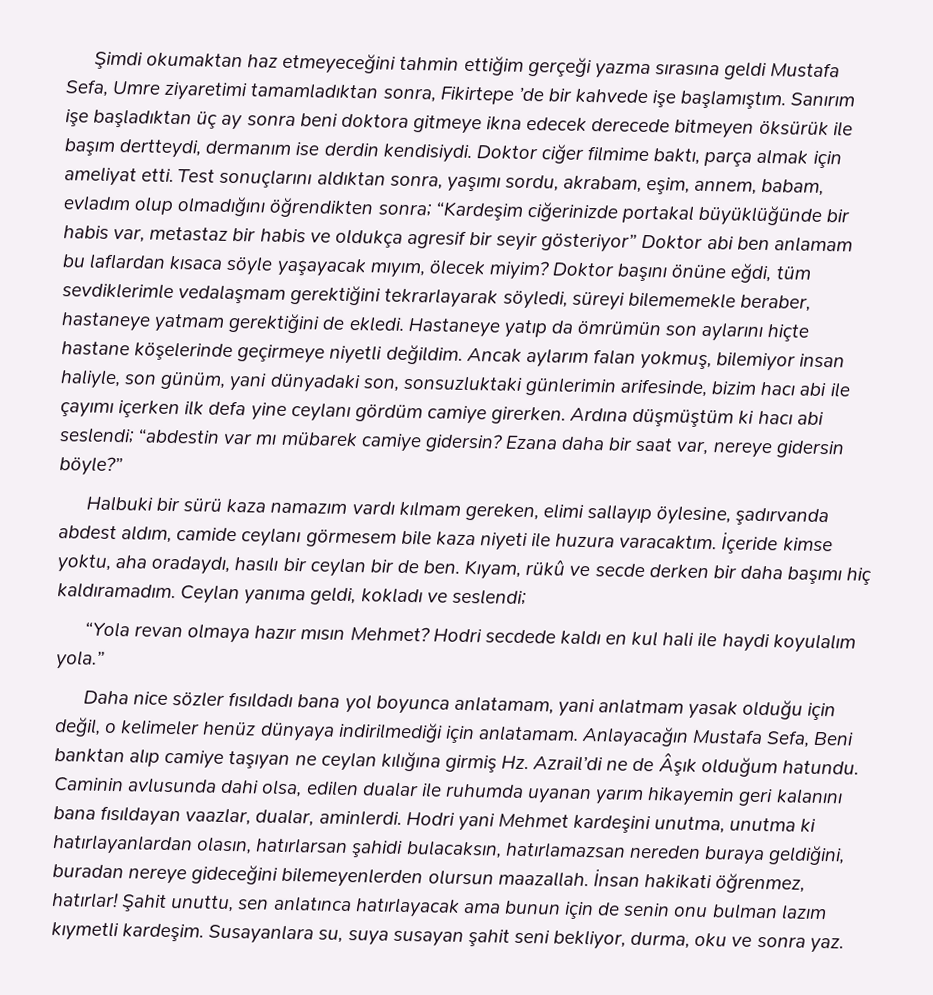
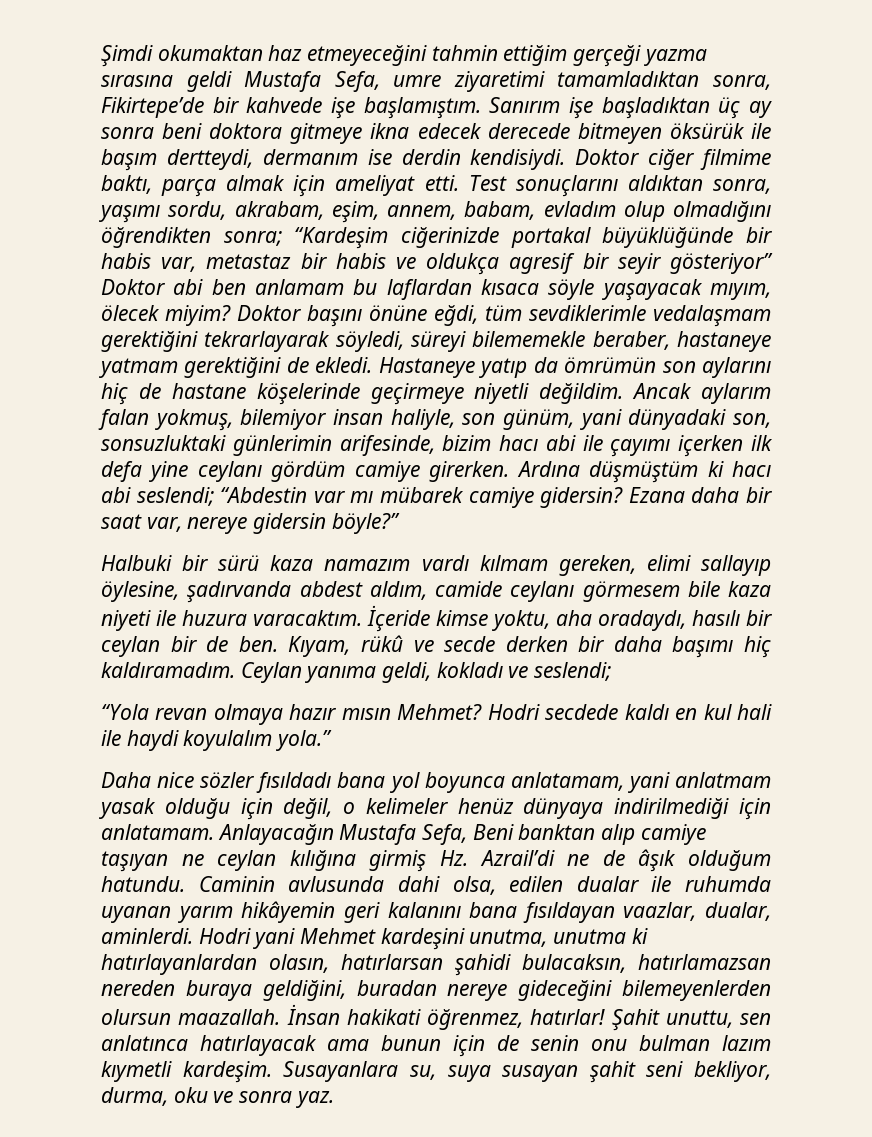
- Şimdi okumaktan haz etmeyeceğini tahmin ettiğim gerçeği yazma sırasına geldi Mustafa Sefa, Umre ziyaretimi tamamladıktan sonra, Fikirtepe ’de bir kahvede işe başlamıştım.
+ Şimdi okumaktan haz etmeyeceğini tahmin ettiğim gerçeği yazma sırasına geldi Mustafa Sefa, umre ziyaretimi tamamladıktan sonra, Fikirtepe’de bir kahvede işe başlamıştım.
- Hastaneye yatıp da ömrümün son aylarını hiçte hastane köşelerinde geçirmeye niyetli değildim.
+ Hastaneye yatıp da ömrümün son aylarını hiç de hastane köşelerinde geçirmeye niyetli değildim.
- Ardına düşmüştüm ki hacı abi seslendi; “abdestin var mı mübarek camiye gidersin?
+ Ardına düşmüştüm ki hacı abi seslendi; “Abdestin var mı mübarek camiye gidersin?
- Anlayacağın Mustafa Sefa, Beni banktan alıp camiye taşıyan ne ceylan kılığına girmiş Hz. Azrail’di ne de Âşık olduğum hatundu.
+ Anlayacağın Mustafa Sefa, Beni banktan alıp camiye taşıyan ne ceylan kılığına girmiş Hz. Azrail’di ne de âşık olduğum hatundu.
- Caminin avlusunda dahi olsa, edilen dualar ile ruhumda uyanan yarım hikayemin geri kalanını bana fısıldayan vaazlar, dualar, aminlerdi.
+ Caminin avlusunda dahi olsa, edilen dualar ile ruhumda uyanan yarım hikâyemin geri kalanını bana fısıldayan vaazlar, dualar, aminlerdi.

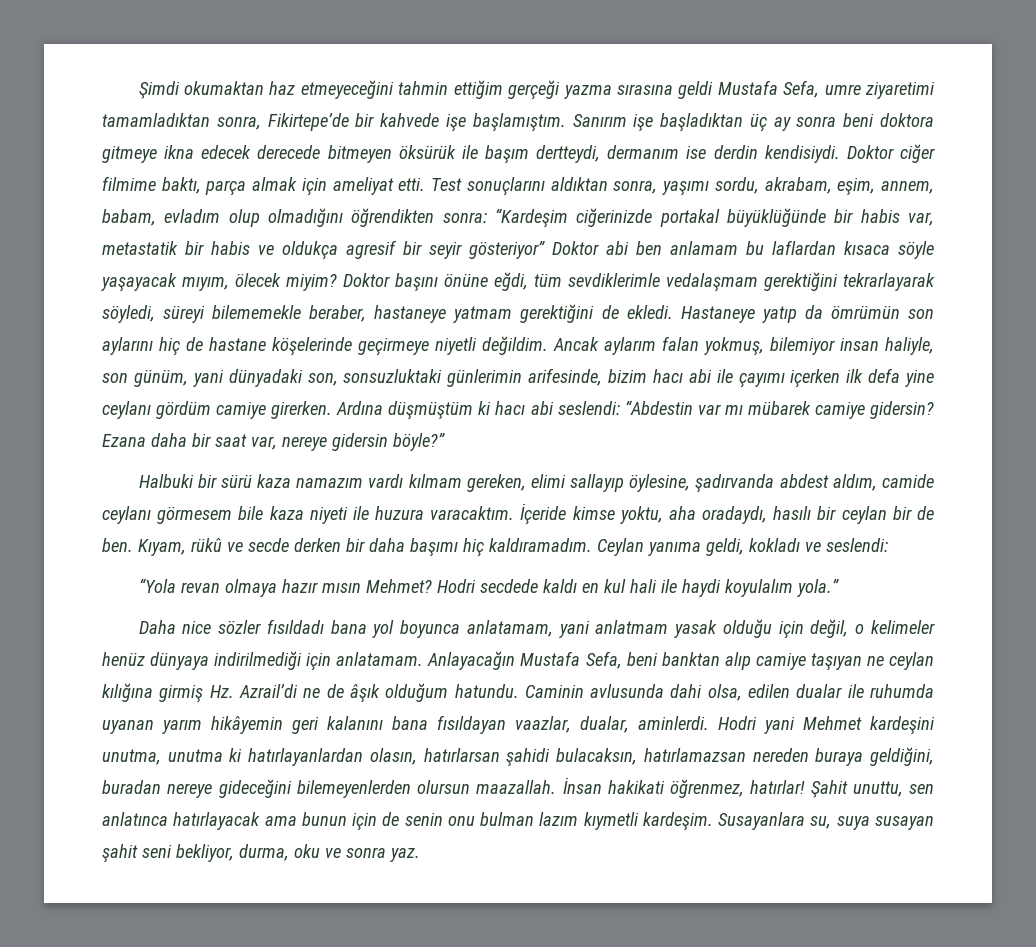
- Test sonuçlarını aldıktan sonra, yaşımı sordu, akrabam, eşim, annem, babam, evladım olup olmadığını öğrendikten sonra; “Kardeşim ciğerinizde portakal büyüklüğünde bir habis var, metastaz bir habis ve oldukça agresif bir seyir gösteriyor” Doktor abi ben anlamam bu laflardan kısaca söyle yaşayacak mıyım, ölecek miyim?
+ Test sonuçlarını aldıktan sonra, yaşımı sordu, akrabam, eşim, annem, babam, evladım olup olmadığını öğrendikten sonra: “Kardeşim ciğerinizde portakal büyüklüğünde bir habis var, metastatik bir habis ve oldukça agresif bir seyir gösteriyor” Doktor abi ben anlamam bu laflardan kısaca söyle yaşayacak mıyım, ölecek miyim?
- Ardına düşmüştüm ki hacı abi seslendi; “Abdestin var mı mübarek camiye gidersin?
+ Ardına düşmüştüm ki hacı abi seslendi: “Abdestin var mı mübarek camiye gidersin?
- Ceylan yanıma geldi, kokladı ve seslendi;
+ Ceylan yanıma geldi, kokladı ve seslendi:
- Anlayacağın Mustafa Sefa, Beni banktan alıp camiye taşıyan ne ceylan kılığına girmiş Hz. Azrail’di ne de âşık olduğum hatundu.
+ Anlayacağın Mustafa Sefa, beni banktan alıp camiye taşıyan ne ceylan kılığına girmiş Hz. Azrail’di ne de âşık olduğum hatundu.

